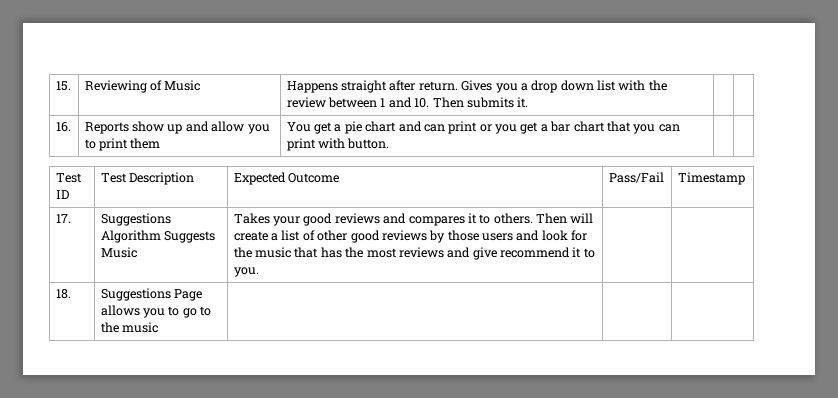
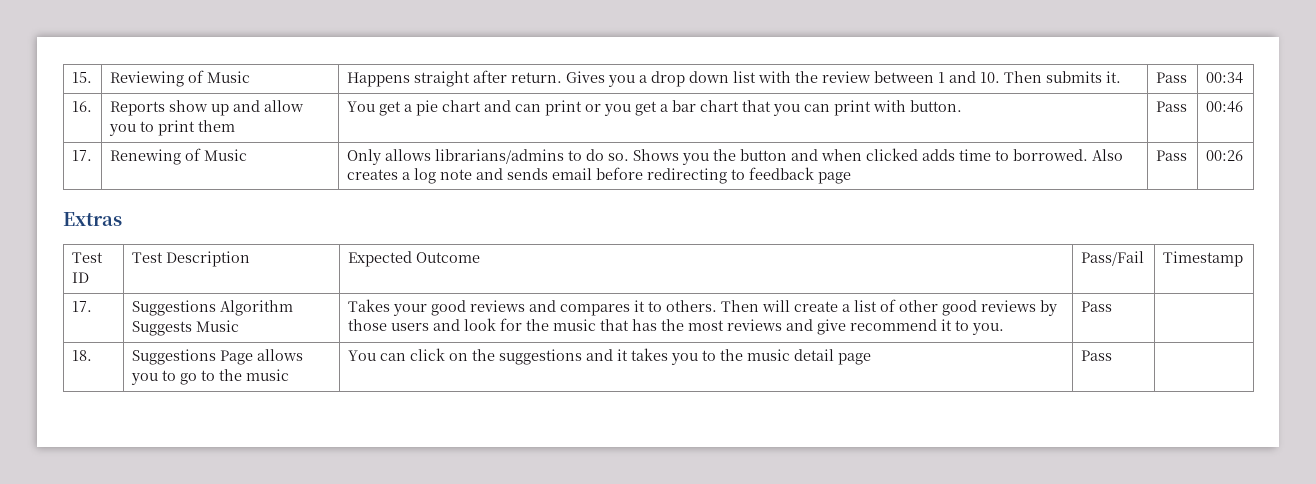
- 15. | Reviewing of Music | Happens straight after return. Gives you a drop down list with the review between 1 and 10. Then submits it. | |
+ 15. | Reviewing of Music | Happens straight after return. Gives you a drop down list with the review between 1 and 10. Then submits it. | Pass | 00:34
- 16. | Reports show up and allow you to print them | You get a pie chart and can print or you get a bar chart that you can print with button. | |
+ 16. | Reports show up and allow you to print them | You get a pie chart and can print or you get a bar chart that you can print with button. | Pass | 00:46
+ 17. | Renewing of Music | Only allows librarians/admins to do so. Shows you the button and when clicked adds time to borrowed. Also creates a log note and sends email before redirecting to feedback page | Pass | 00:26
+ Extras
- Then will create a list of other good reviews by those users and look for the music that has the most reviews and give recommend it to you.
+ Then will create a list of other good reviews by those users and look for the music that has the most reviews and give recommend it to you. | Pass
- 18. | Suggestions Page allows you to go to the music | | |
+ 18. | Suggestions Page allows you to go to the music | You can click on the suggestions and it takes you to the music detail page | Pass |

